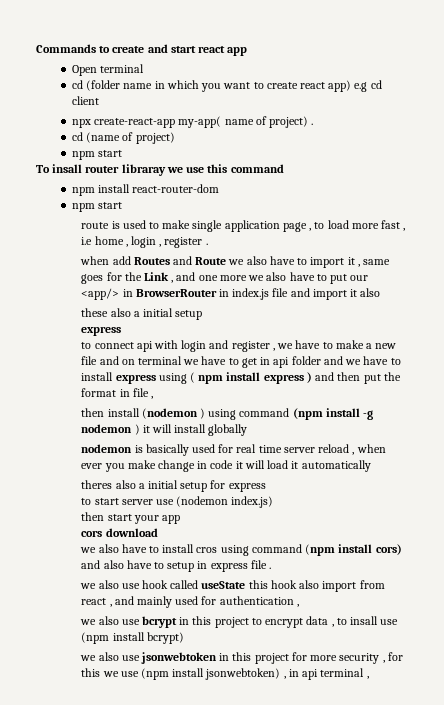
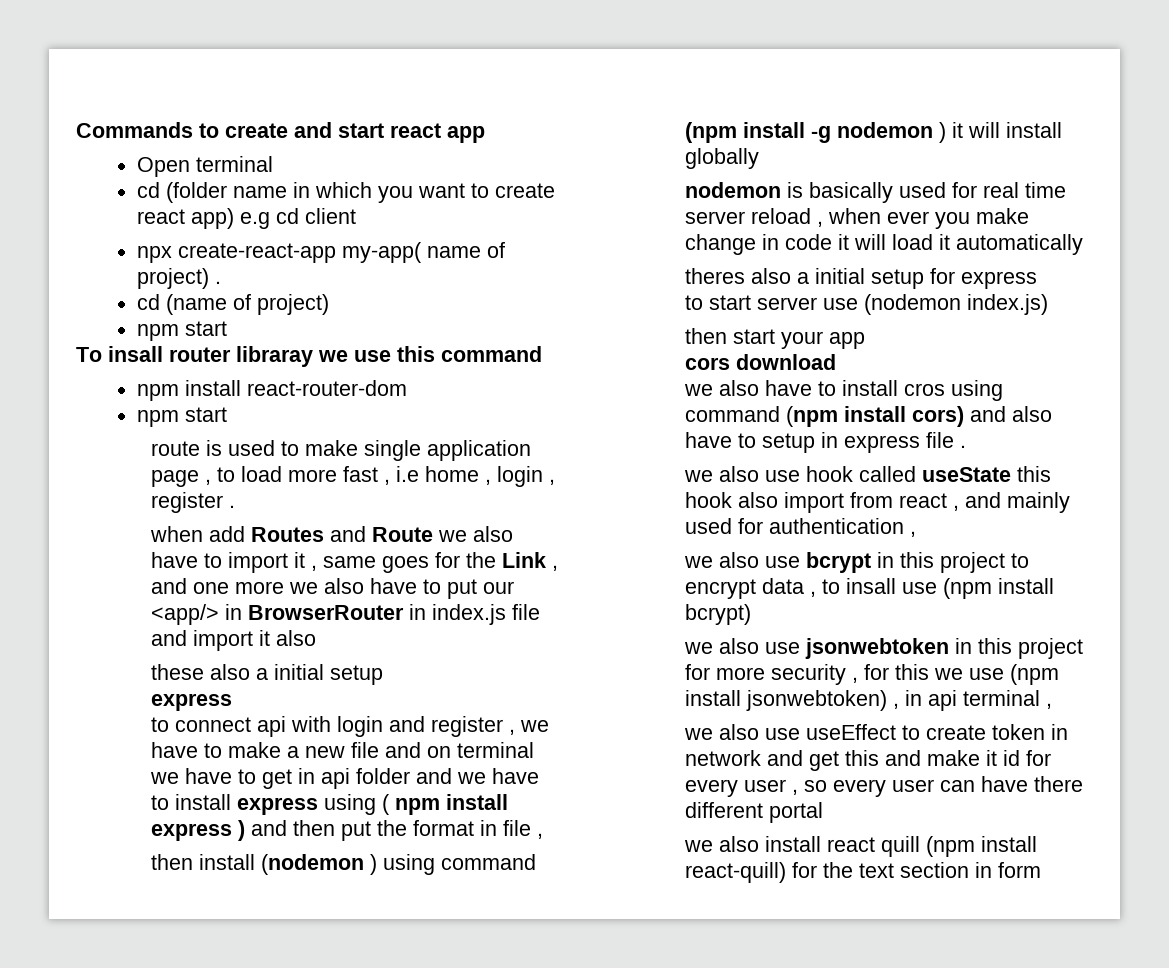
+ we also use useEffect to create token in network and get this and make it id for every user , so every user can have there different portal
+ we also install react quill (npm install react-quill) for the text section in form

